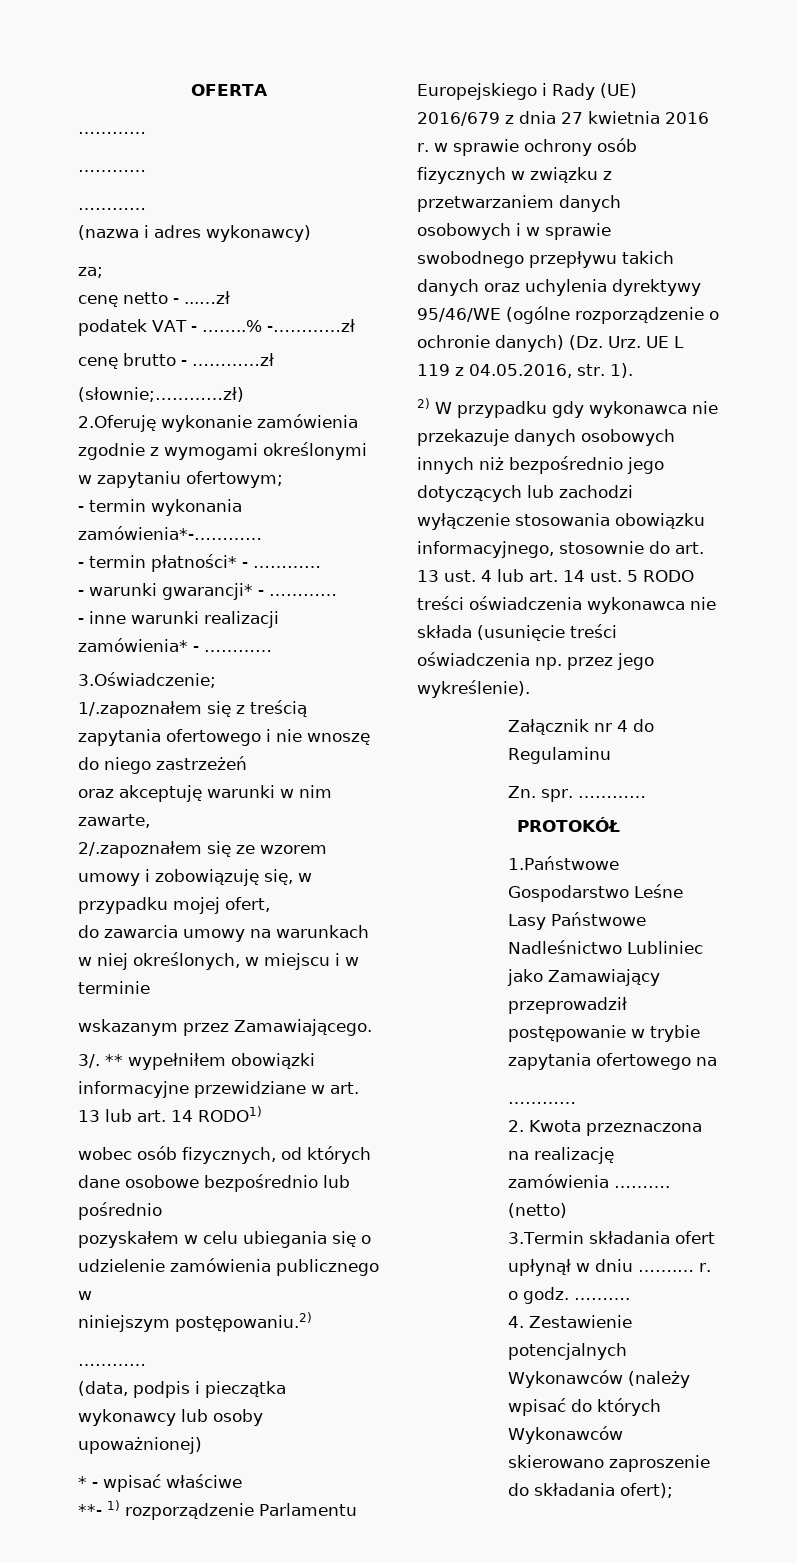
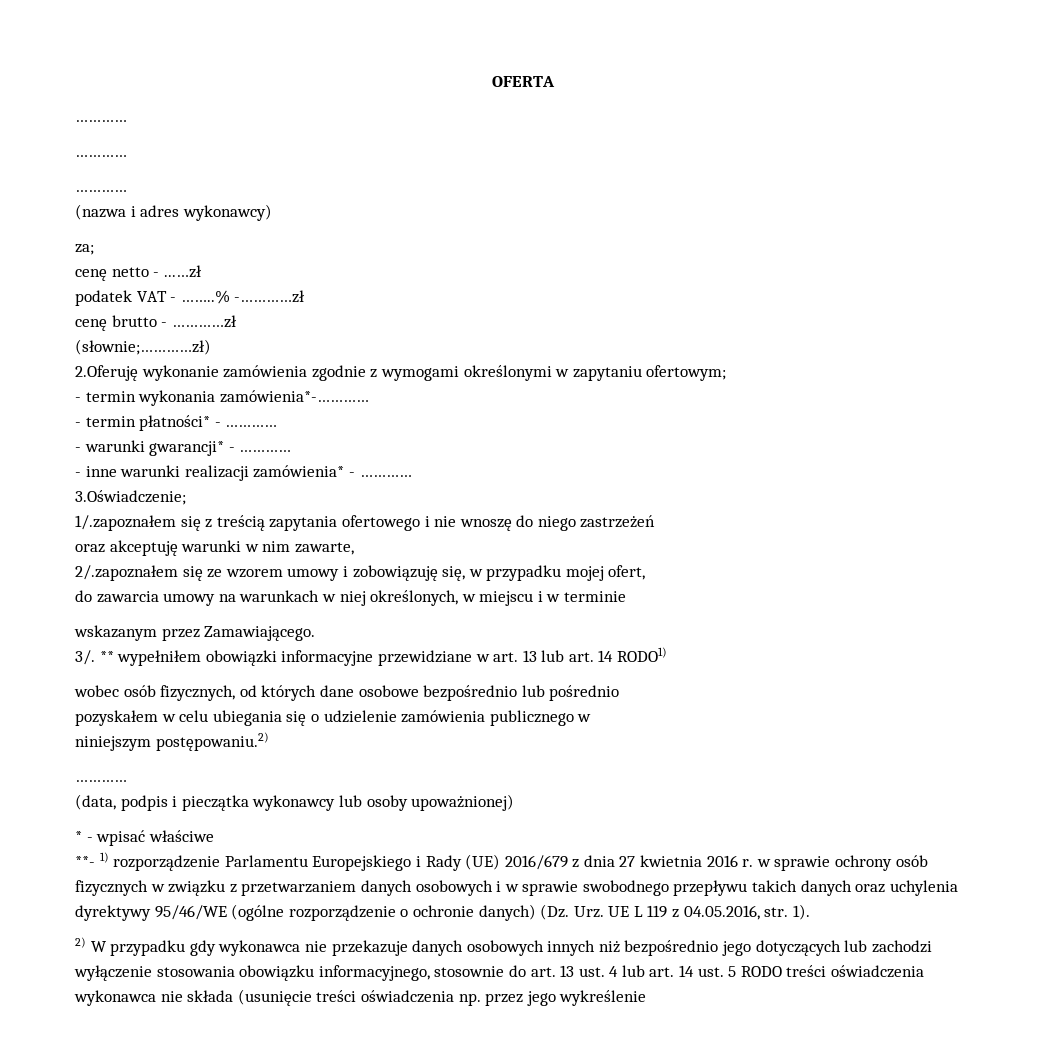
- 2) W przypadku gdy wykonawca nie przekazuje danych osobowych innych niż bezpośrednio jego dotyczących lub zachodzi wyłączenie stosowania obowiązku informacyjnego, stosownie do art. 13 ust. 4 lub art. 14 ust. 5 RODO treści oświadczenia wykonawca nie składa (usunięcie treści oświadczenia np. przez jego wykreślenie).
- Załącznik nr 4 do Regulaminu
- Zn. spr. …………
- PROTOKÓŁ
- 1.Państwowe Gospodarstwo Leśne Lasy Państwowe Nadleśnictwo Lubliniec jako Zamawiający przeprowadził postępowanie w trybie zapytania ofertowego na
- …………
- 2. Kwota przeznaczona na realizację zamówienia ………. (netto)
- 3.Termin składania ofert upłynął w dniu …….… r. o godz. ……….
- 4. Zestawienie potencjalnych Wykonawców (należy wpisać do których Wykonawców skierowano zaproszenie do składania ofert);
+ 2) W przypadku gdy wykonawca nie przekazuje danych osobowych innych niż bezpośrednio jego dotyczących lub zachodzi wyłączenie stosowania obowiązku informacyjnego, stosownie do art. 13 ust. 4 lub art. 14 ust. 5 RODO treści oświadczenia wykonawca nie składa (usunięcie treści oświadczenia np. przez jego wykreślenie

